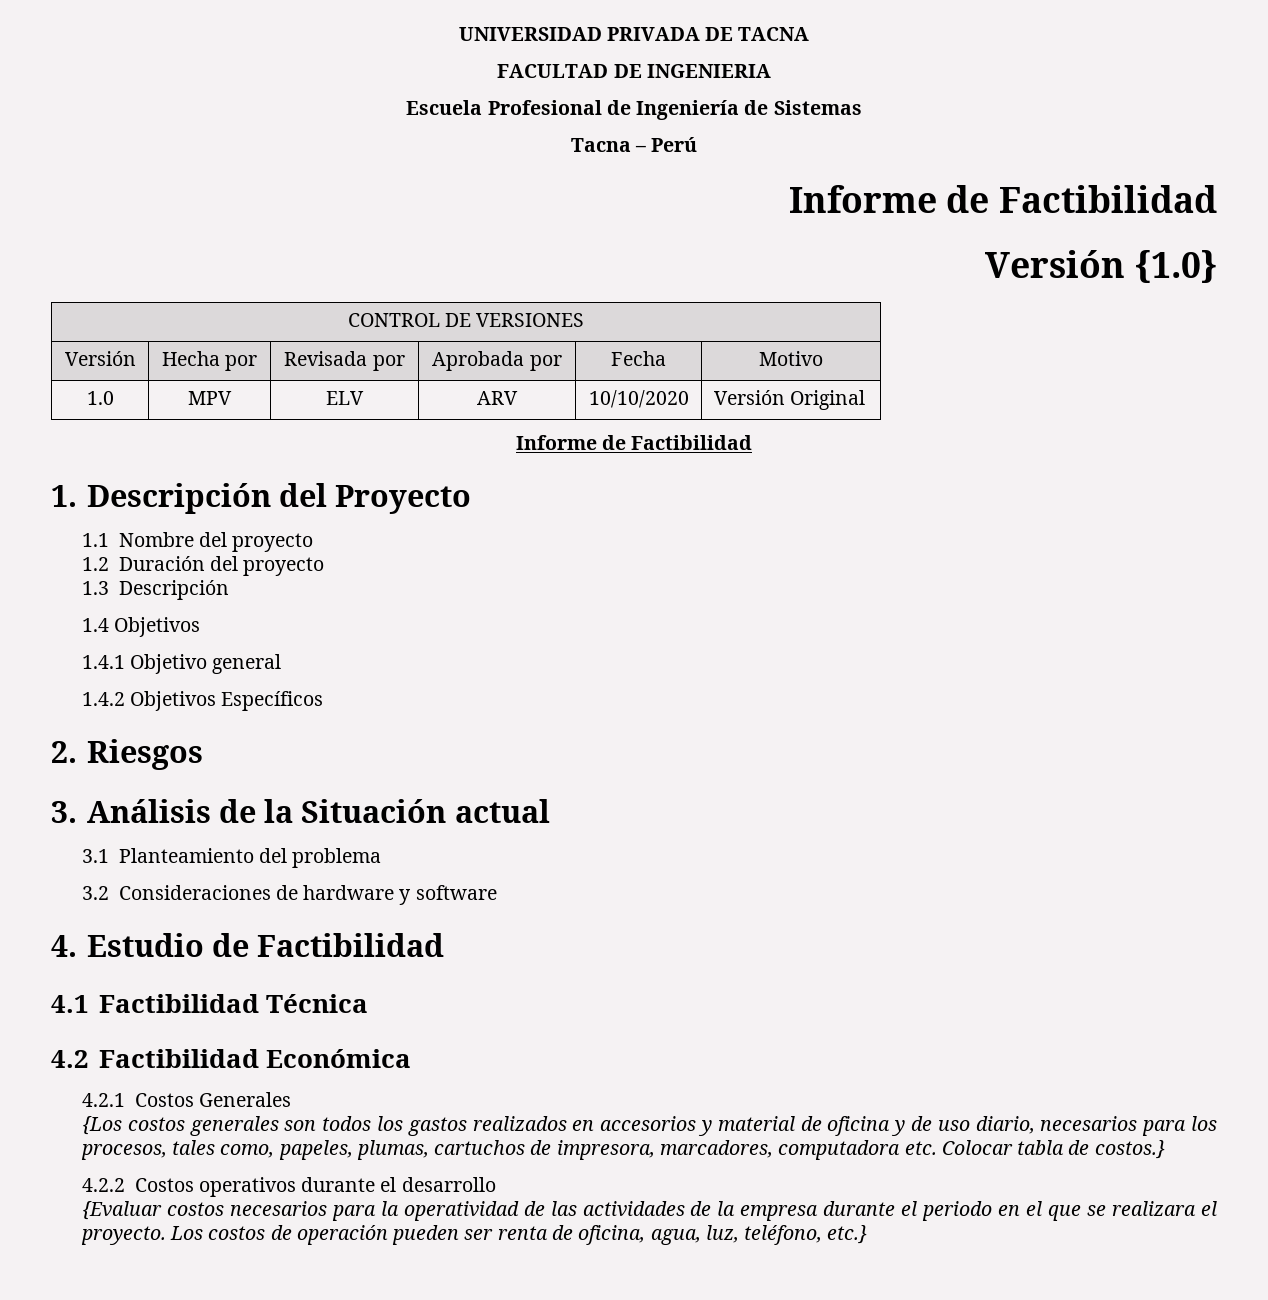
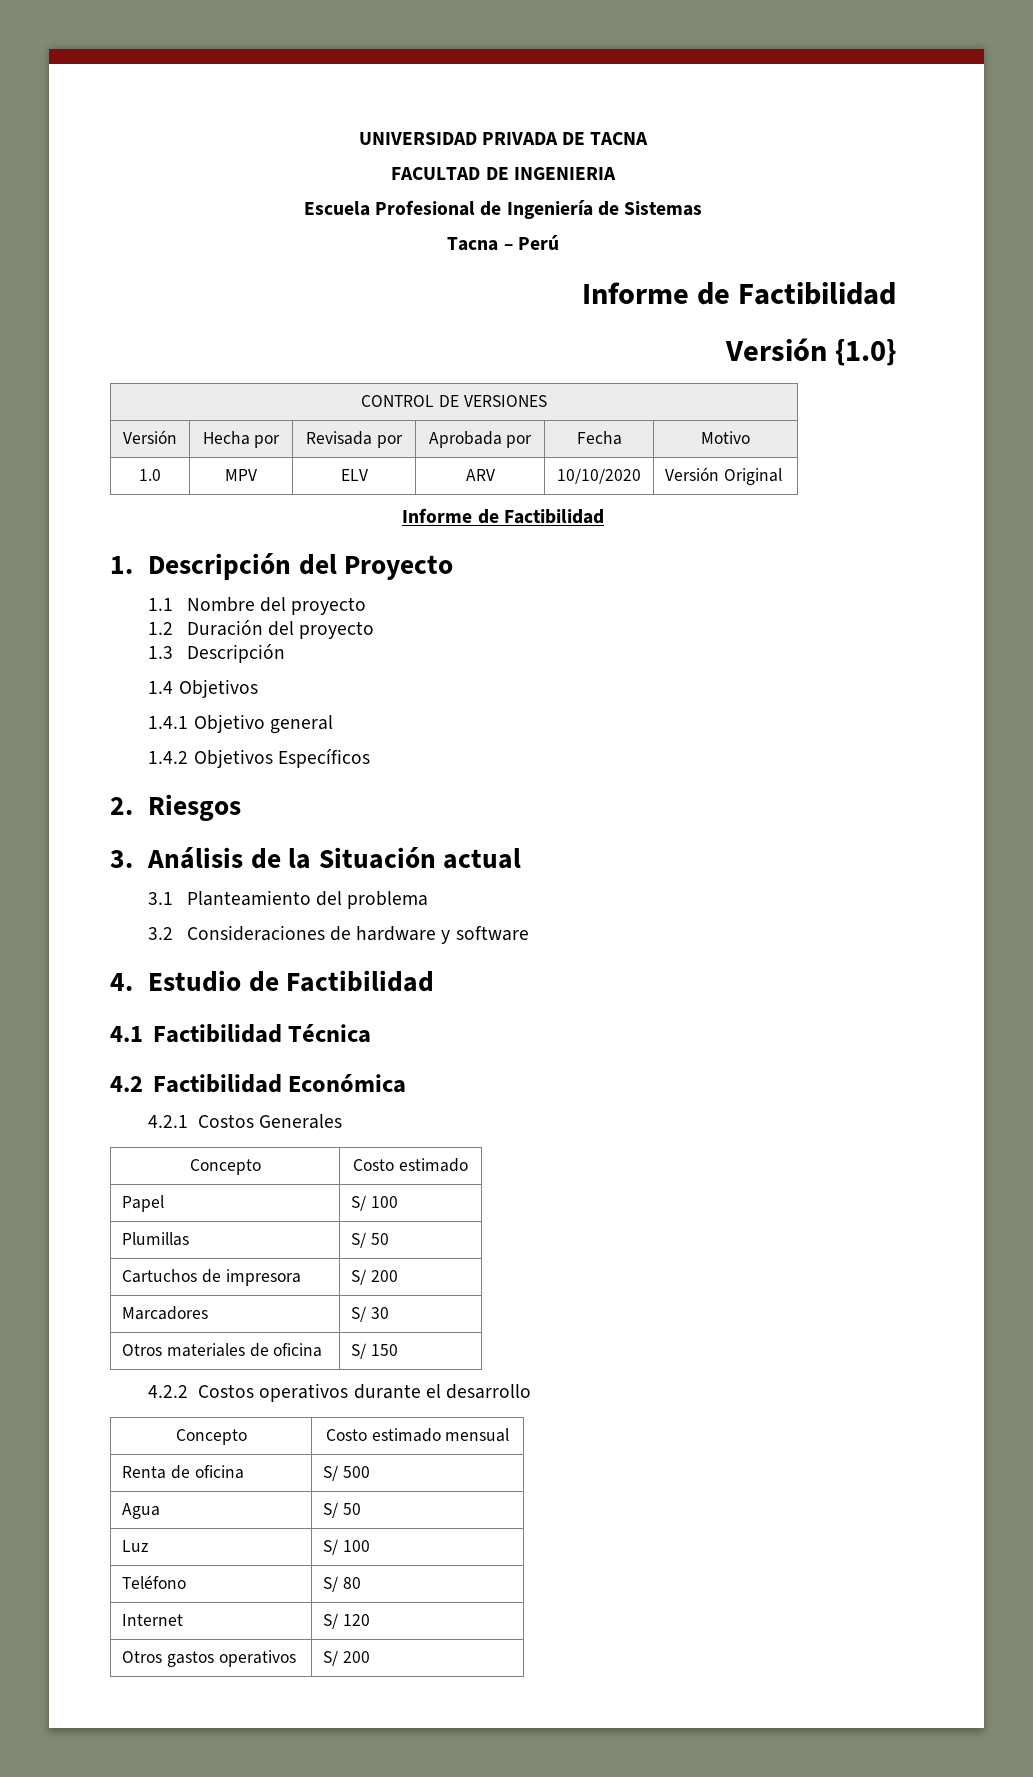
  4.2.1 Costos Generales
- {Los costos generales son todos los gastos realizados en accesorios y material de oficina y de uso diario, necesarios para los procesos, tales como, papeles, plumas, cartuchos de impresora, marcadores, computadora etc. Colocar tabla de costos.}
+ Concepto | Costo estimado
+ Papel | S/ 100
+ Plumillas | S/ 50
+ Cartuchos de impresora | S/ 200
+ Marcadores | S/ 30
+ Otros materiales de oficina | S/ 150
- {Evaluar costos necesarios para la operatividad de las actividades de la empresa durante el periodo en el que se realizara el proyecto. Los costos de operación pueden ser renta de oficina, agua, luz, teléfono, etc.}
+ Concepto | Costo estimado mensual
+ Renta de oficina | S/ 500
+ Agua | S/ 50
+ Luz | S/ 100
+ Teléfono | S/ 80
+ Internet | S/ 120
+ Otros gastos operativos | S/ 200

